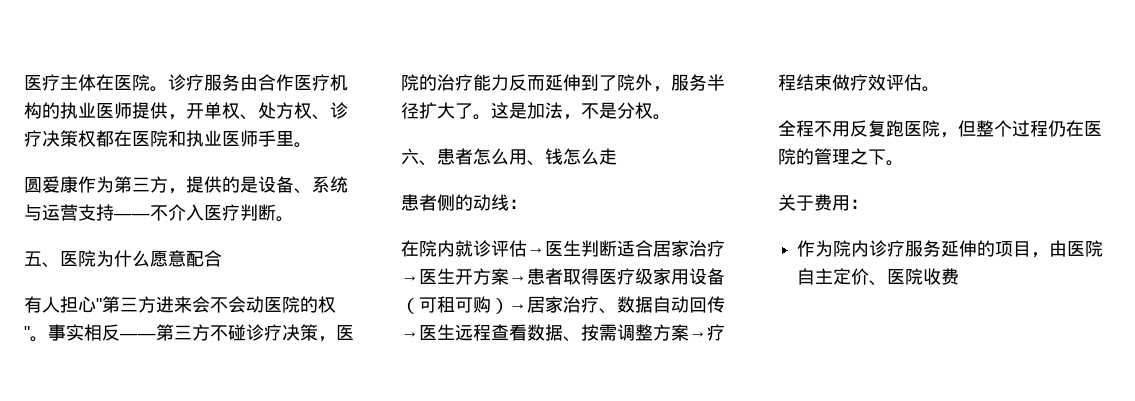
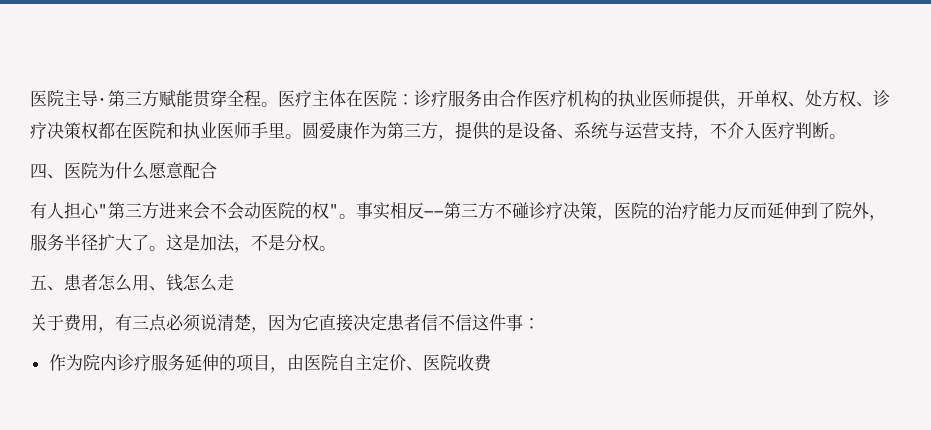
- 医疗主体在医院。诊疗服务由合作医疗机构的执业医师提供，开单权、处方权、诊疗决策权都在医院和执业医师手里。
- 圆爱康作为第三方，提供的是设备、系统与运营支持——不介入医疗判断。
+ 医院主导·第三方赋能贯穿全程。医疗主体在医院：诊疗服务由合作医疗机构的执业医师提供，开单权、处方权、诊疗决策权都在医院和执业医师手里。圆爱康作为第三方，提供的是设备、系统与运营支持，不介入医疗判断。
- 五、医院为什么愿意配合
+ 四、医院为什么愿意配合
- 六、患者怎么用、钱怎么走
+ 五、患者怎么用、钱怎么走
- 患者侧的动线：
- 在院内就诊评估→医生判断适合居家治疗→医生开方案→患者取得医疗级家用设备（可租可购）→居家治疗、数据自动回传→医生远程查看数据、按需调整方案→疗程结束做疗效评估。
- 全程不用反复跑医院，但整个过程仍在医院的管理之下。
- 关于费用：
+ 关于费用，有三点必须说清楚，因为它直接决定患者信不信这件事：

